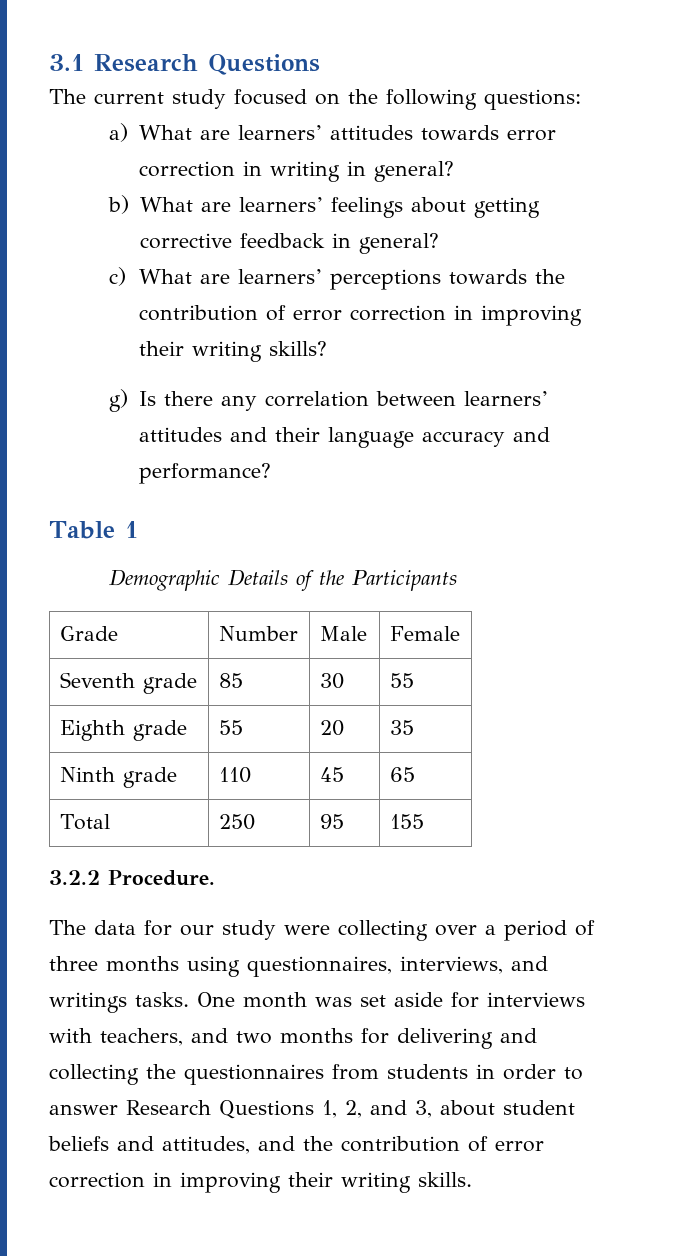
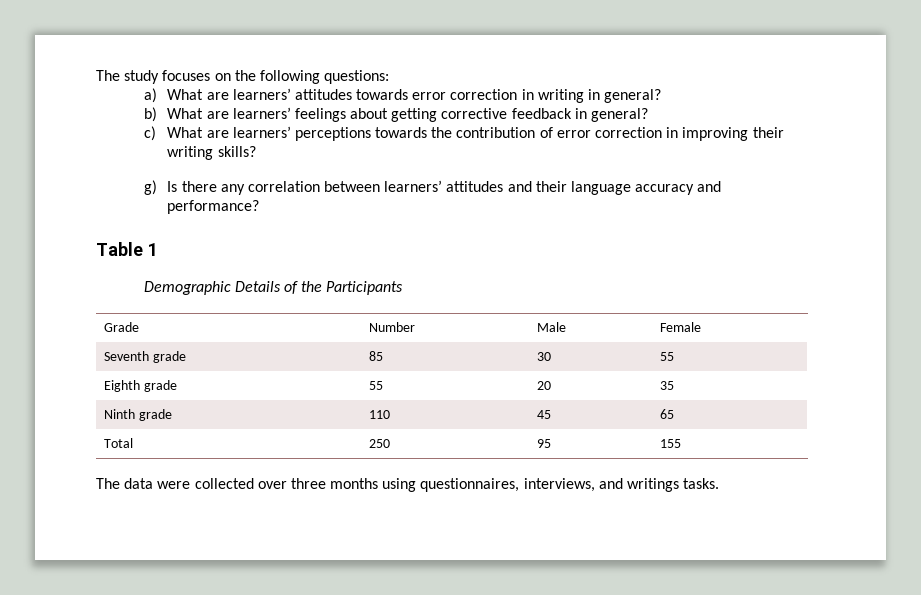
- 3.1 Research Questions
- The current study focused on the following questions:
+ The study focuses on the following questions:
- 3.2.2 Procedure.
- The data for our study were collecting over a period of three months using questionnaires, interviews, and writings tasks. One month was set aside for interviews with teachers, and two months for delivering and collecting the questionnaires from students in order to answer Research Questions 1, 2, and 3, about student beliefs and attitudes, and the contribution of error correction in improving their writing skills.
+ The data were collected over three months using questionnaires, interviews, and writings tasks.

